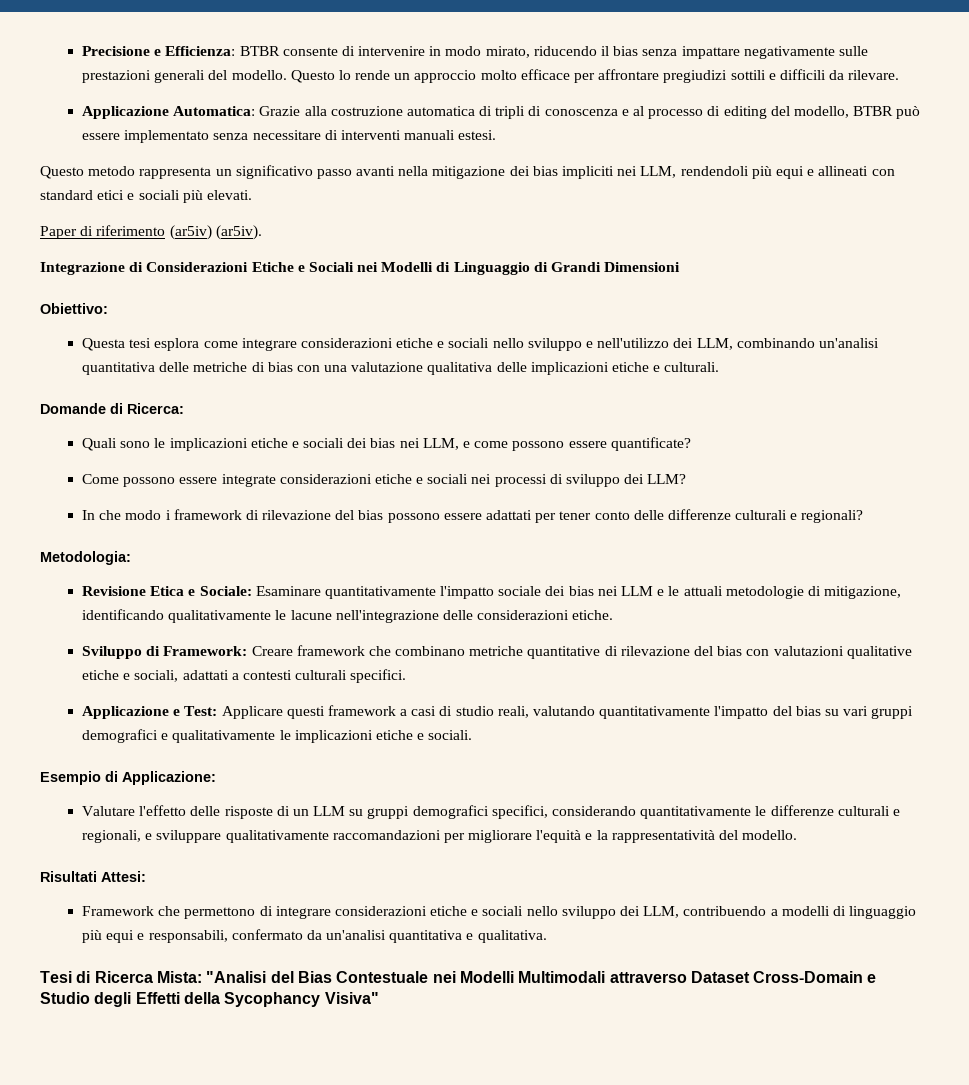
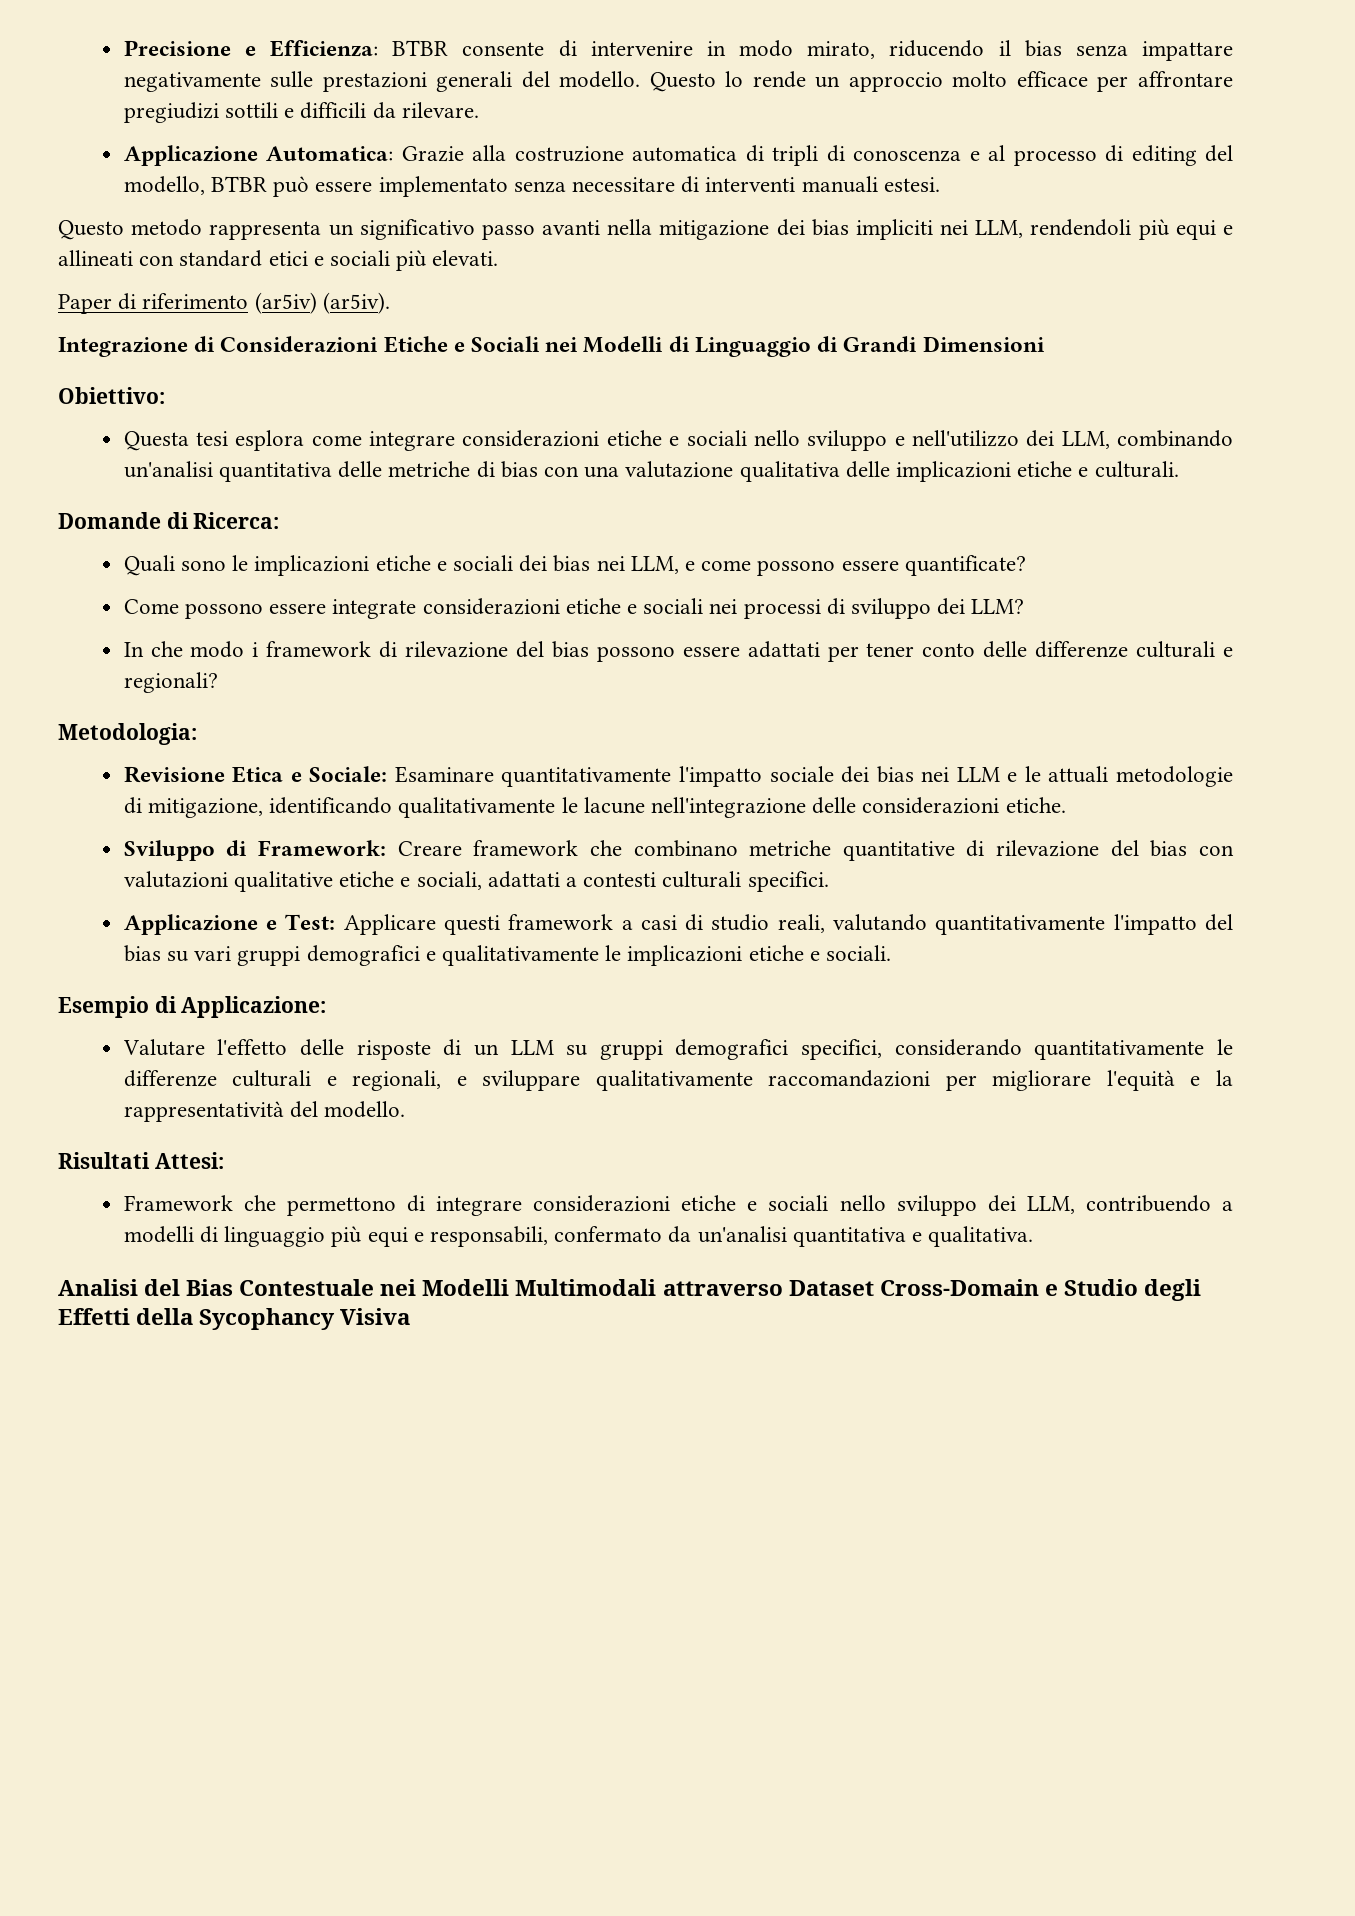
- Tesi di Ricerca Mista: "Analisi del Bias Contestuale nei Modelli Multimodali attraverso Dataset Cross-Domain e Studio degli Effetti della Sycophancy Visiva"
+ Analisi del Bias Contestuale nei Modelli Multimodali attraverso Dataset Cross-Domain e Studio degli Effetti della Sycophancy Visiva

